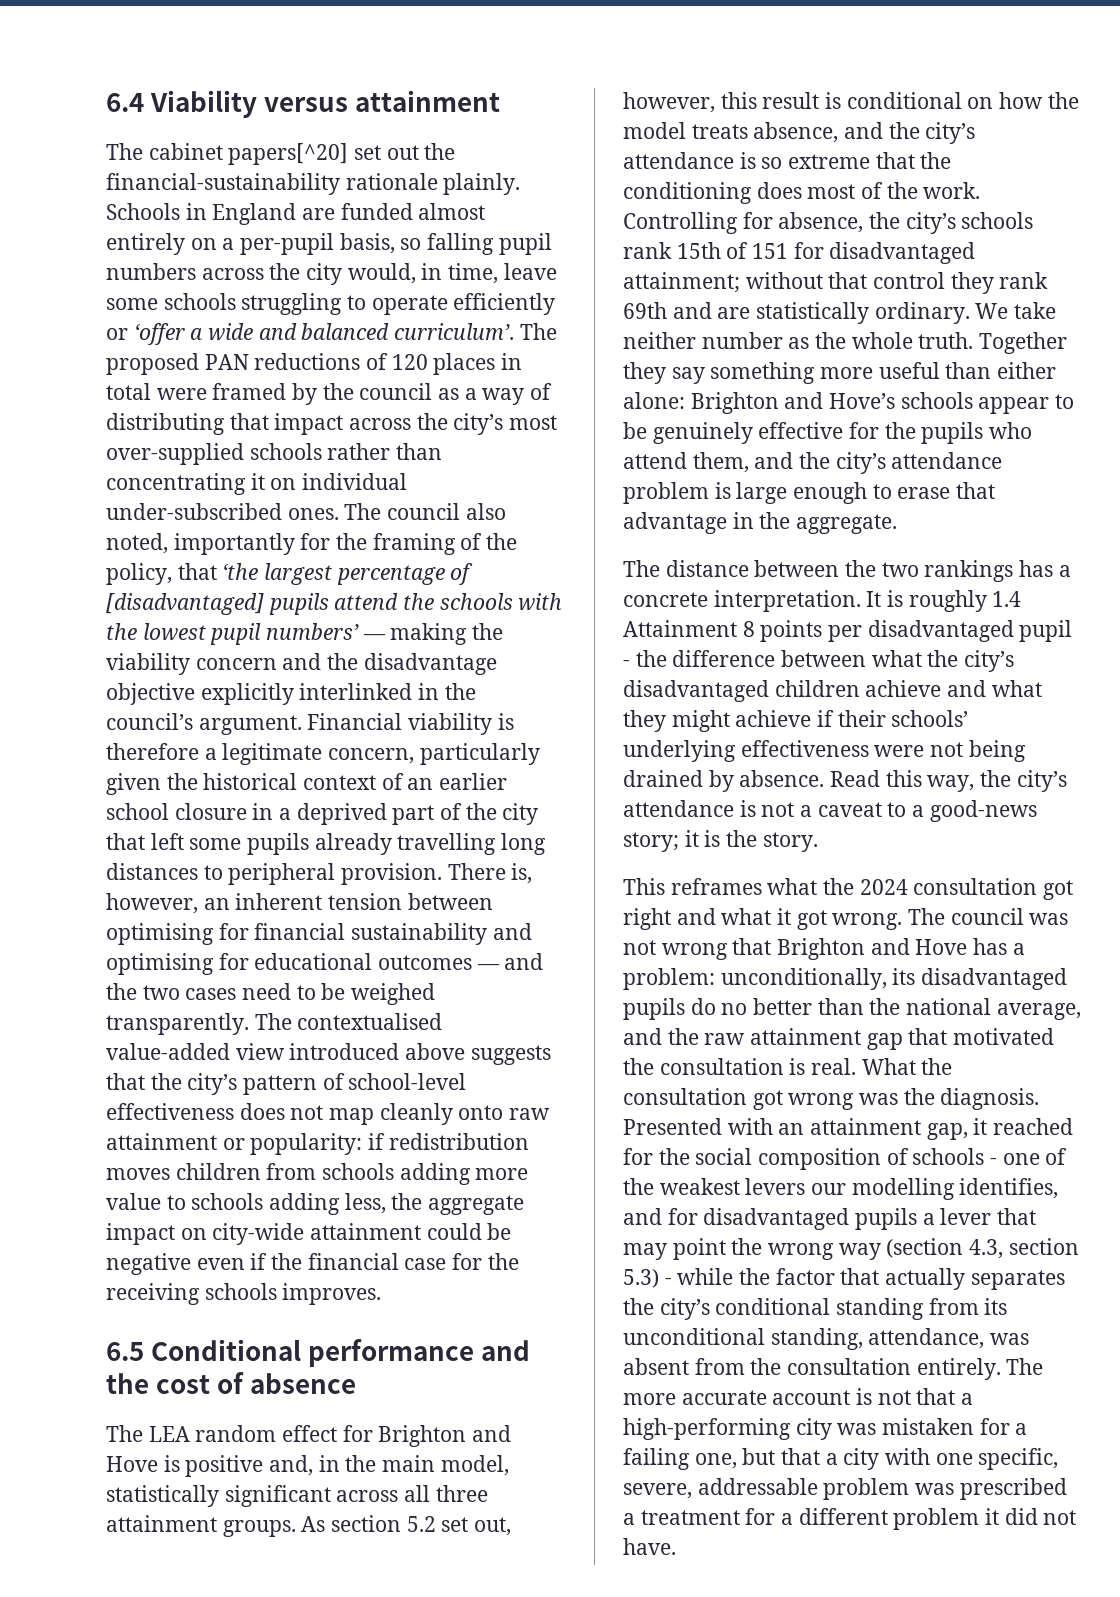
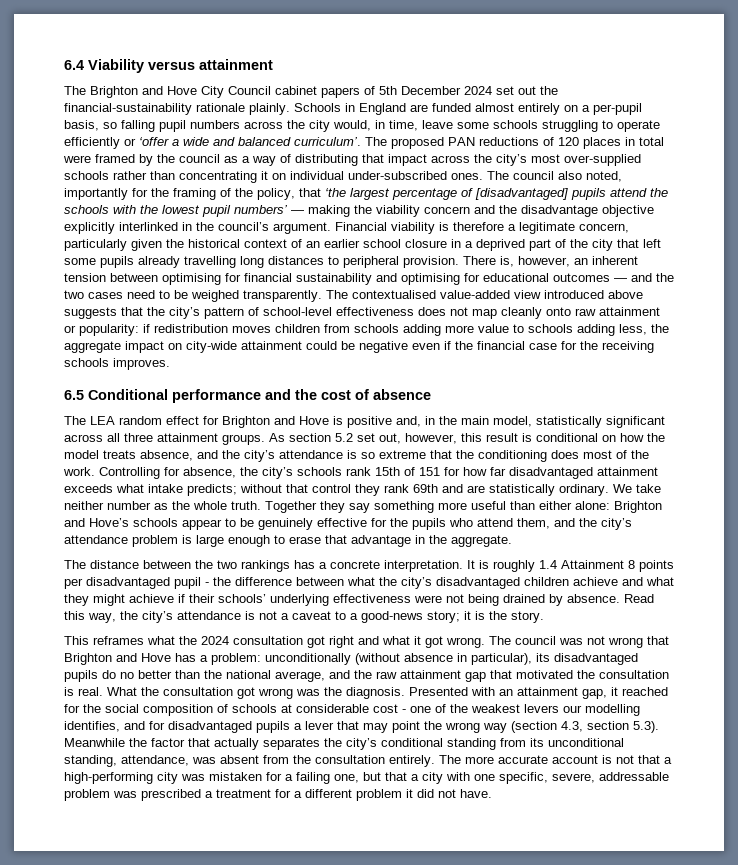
- The cabinet papers[^20] set out the financial-sustainability rationale plainly.
+ The Brighton and Hove City Council cabinet papers of 5th December 2024 set out the financial-sustainability rationale plainly.
- Controlling for absence, the city’s schools rank 15th of 151 for disadvantaged attainment; without that control they rank 69th and are statistically ordinary.
+ Controlling for absence, the city’s schools rank 15th of 151 for how far disadvantaged attainment exceeds what intake predicts; without that control they rank 69th and are statistically ordinary.
- The council was not wrong that Brighton and Hove has a problem: unconditionally, its disadvantaged pupils do no better than the national average, and the raw attainment gap that motivated the consultation is real.
+ The council was not wrong that Brighton and Hove has a problem: unconditionally (without absence in particular), its disadvantaged pupils do no better than the national average, and the raw attainment gap that motivated the consultation is real.
- Presented with an attainment gap, it reached for the social composition of schools - one of the weakest levers our modelling identifies, and for disadvantaged pupils a lever that may point the wrong way (section 4.3, section 5.3) - while the factor that actually separates the city’s conditional standing from its unconditional standing, attendance, was absent from the consultation entirely.
+ Presented with an attainment gap, it reached for the social composition of schools at considerable cost - one of the weakest levers our modelling identifies, and for disadvantaged pupils a lever that may point the wrong way (section 4.3, section 5.3). Meanwhile the factor that actually separates the city’s conditional standing from its unconditional standing, attendance, was absent from the consultation entirely.

